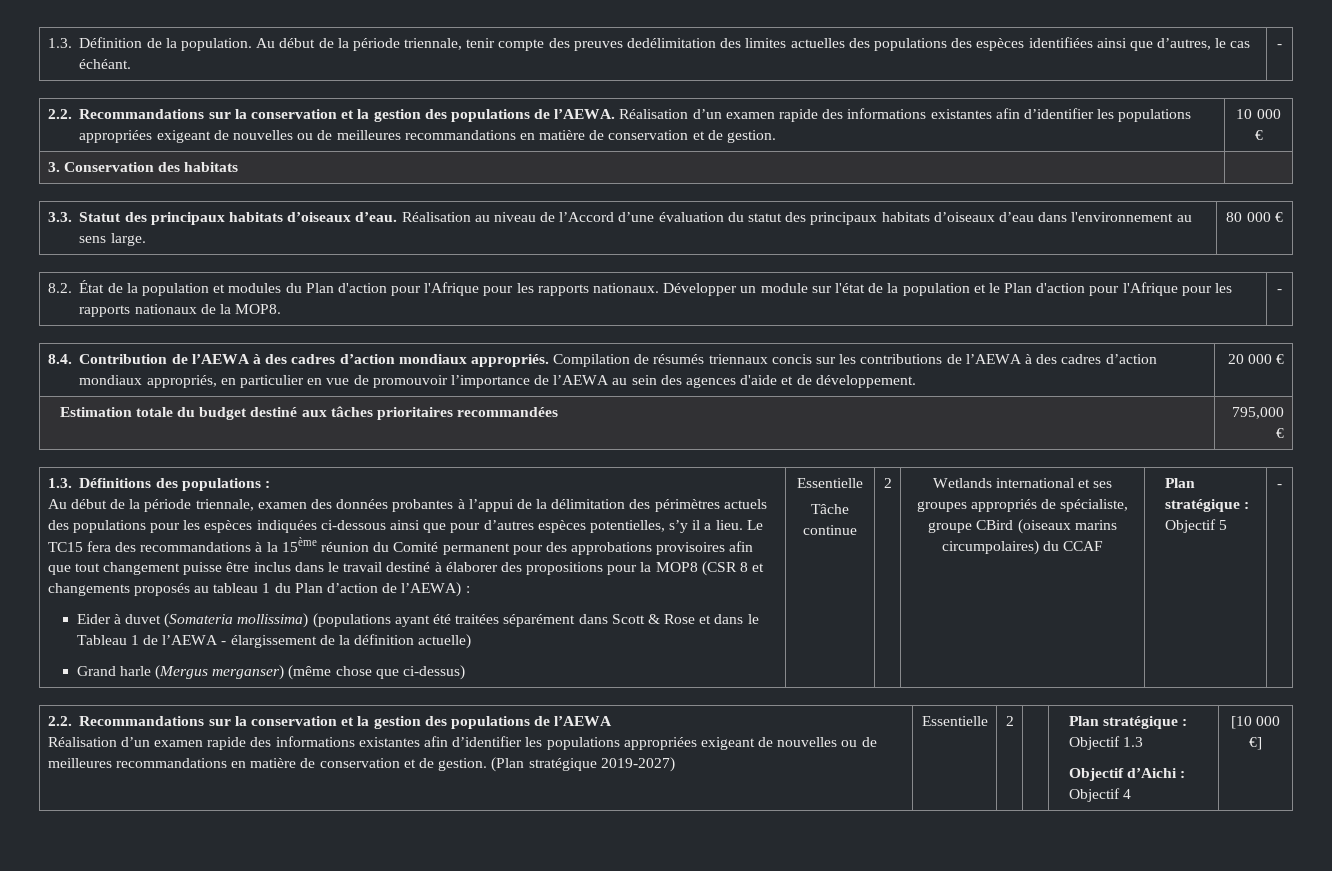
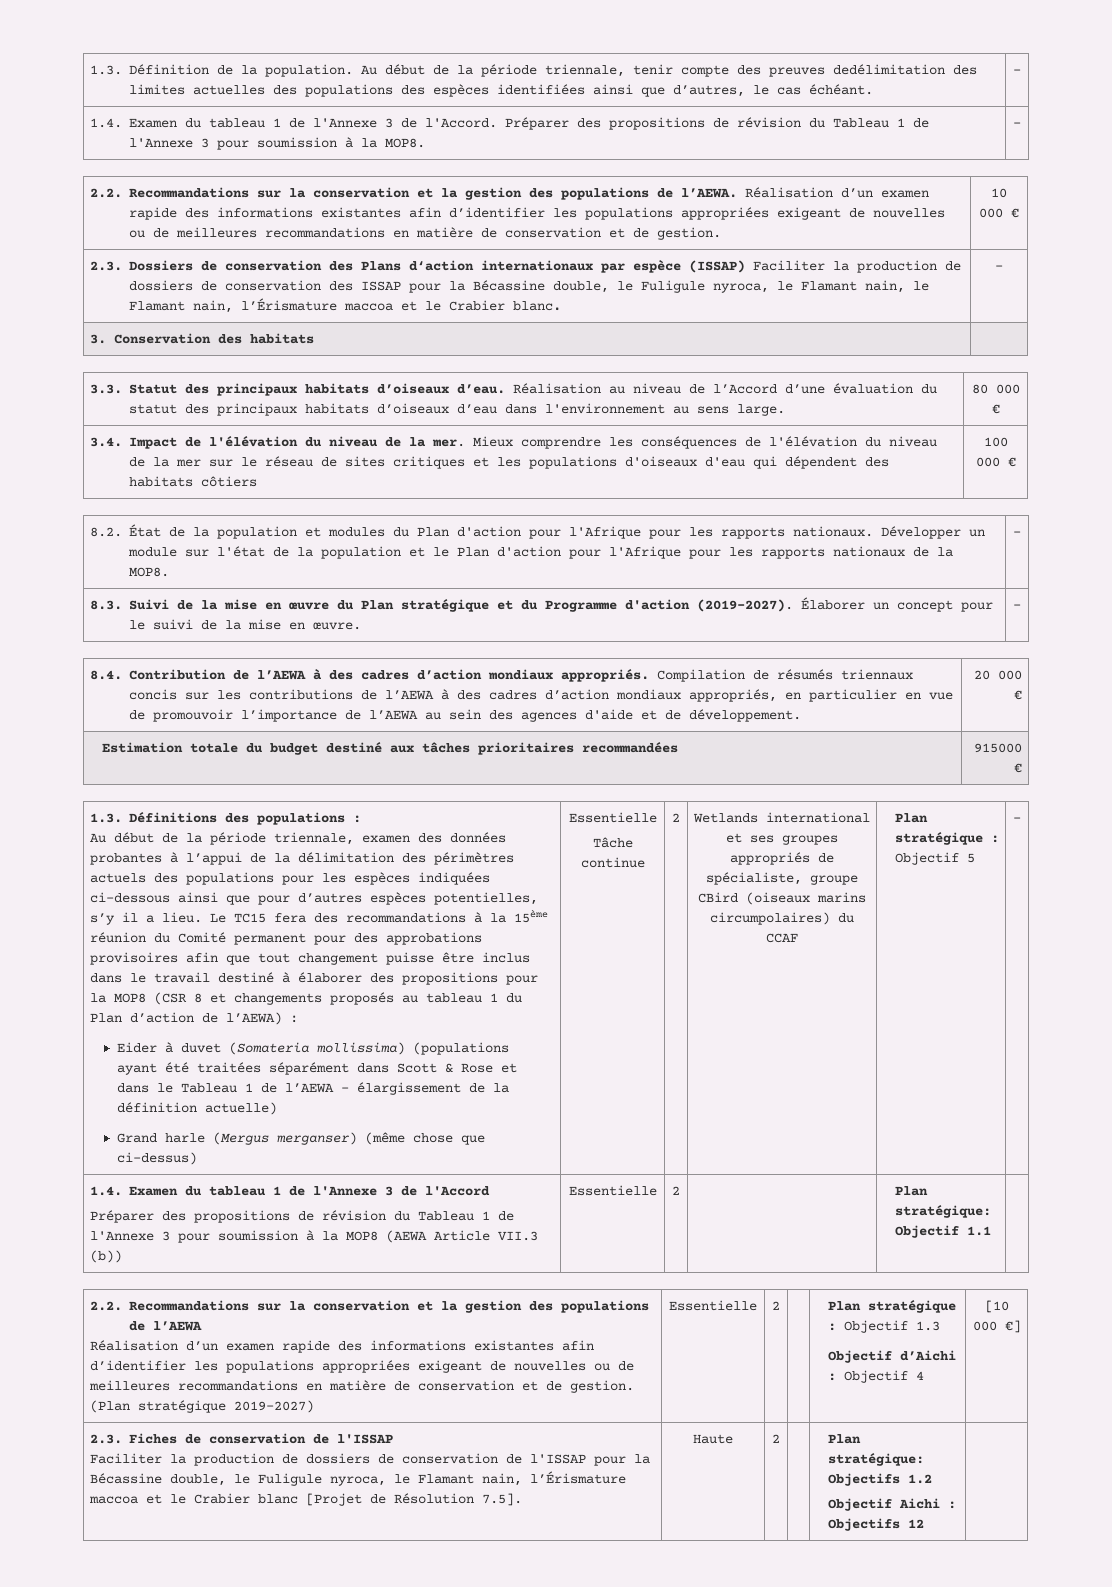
+ 1.4. Examen du tableau 1 de l'Annexe 3 de l'Accord. Préparer des propositions de révision du Tableau 1 de l'Annexe 3 pour soumission à la MOP8. | -
+ 2.3. Dossiers de conservation des Plans d‘action internationaux par espèce (ISSAP) Faciliter la production de dossiers de conservation des ISSAP pour la Bécassine double, le Fuligule nyroca, le Flamant nain, le Flamant nain, l’Érismature maccoa et le Crabier blanc. | -
+ 3.4. Impact de l'élévation du niveau de la mer. Mieux comprendre les conséquences de l'élévation du niveau de la mer sur le réseau de sites critiques et les populations d'oiseaux d'eau qui dépendent des habitats côtiers | 100 000 €
+ 8.3. Suivi de la mise en œuvre du Plan stratégique et du Programme d'action (2019-2027). Élaborer un concept pour le suivi de la mise en œuvre. | -
- Estimation totale du budget destiné aux tâches prioritaires recommandées | 795,000 €
+ Estimation totale du budget destiné aux tâches prioritaires recommandées | 915000 €
+ 1.4. Examen du tableau 1 de l'Annexe 3 de l'Accord
+ Préparer des propositions de révision du Tableau 1 de l'Annexe 3 pour soumission à la MOP8 (AEWA Article VII.3 (b)) | Essentielle | 2 | | Plan stratégique: Objectif 1.1 |
+ 2.3. Fiches de conservation de l'ISSAP
+ Faciliter la production de dossiers de conservation de l'ISSAP pour la Bécassine double, le Fuligule nyroca, le Flamant nain, l’Érismature maccoa et le Crabier blanc [Projet de Résolution 7.5]. | Haute | 2 | | Plan stratégique: Objectifs 1.2
+ Objectif Aichi : Objectifs 12

